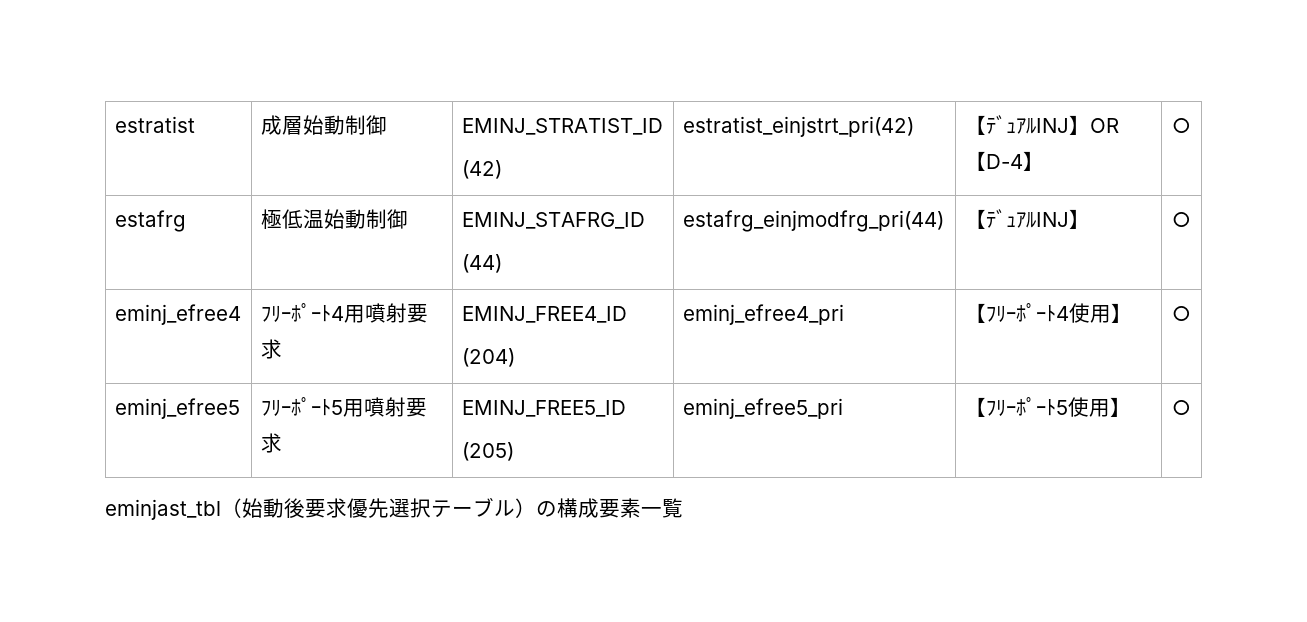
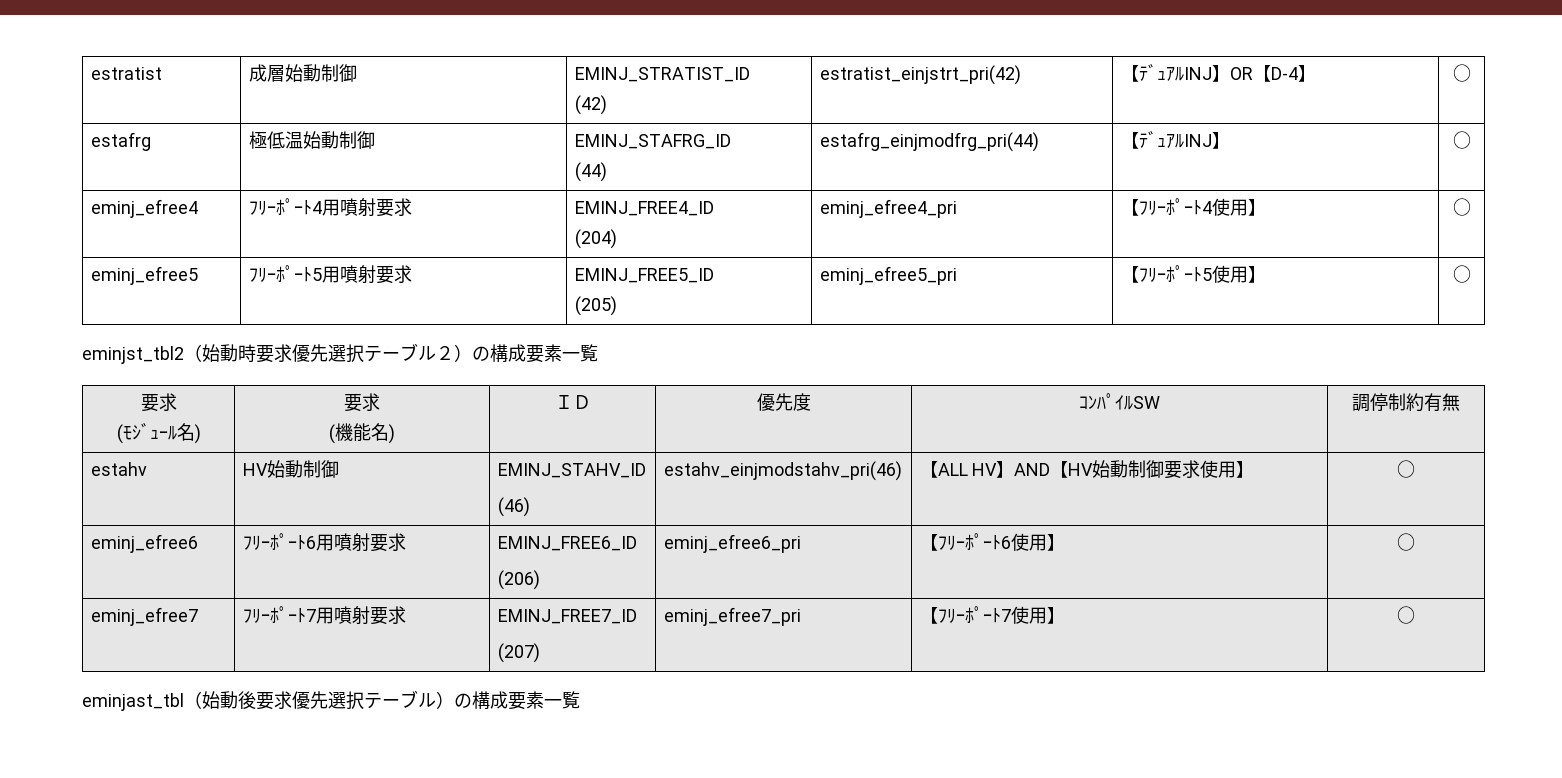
+ eminjst_tbl2（始動時要求優先選択テーブル２）の構成要素一覧
+ 要求
+ (ﾓｼﾞｭｰﾙ名) | 要求
+ (機能名) | ＩＤ | 優先度 | ｺﾝﾊﾟｲﾙSW | 調停制約有無
+ estahv | HV始動制御 | EMINJ_STAHV_ID
+ (46) | estahv_einjmodstahv_pri(46) | 【ALL HV】AND【HV始動制御要求使用】 | ○
+ eminj_efree6 | ﾌﾘｰﾎﾟｰﾄ6用噴射要求 | EMINJ_FREE6_ID
+ (206) | eminj_efree6_pri | 【ﾌﾘｰﾎﾟｰﾄ6使用】 | ○
+ eminj_efree7 | ﾌﾘｰﾎﾟｰﾄ7用噴射要求 | EMINJ_FREE7_ID
+ (207) | eminj_efree7_pri | 【ﾌﾘｰﾎﾟｰﾄ7使用】 | ○

